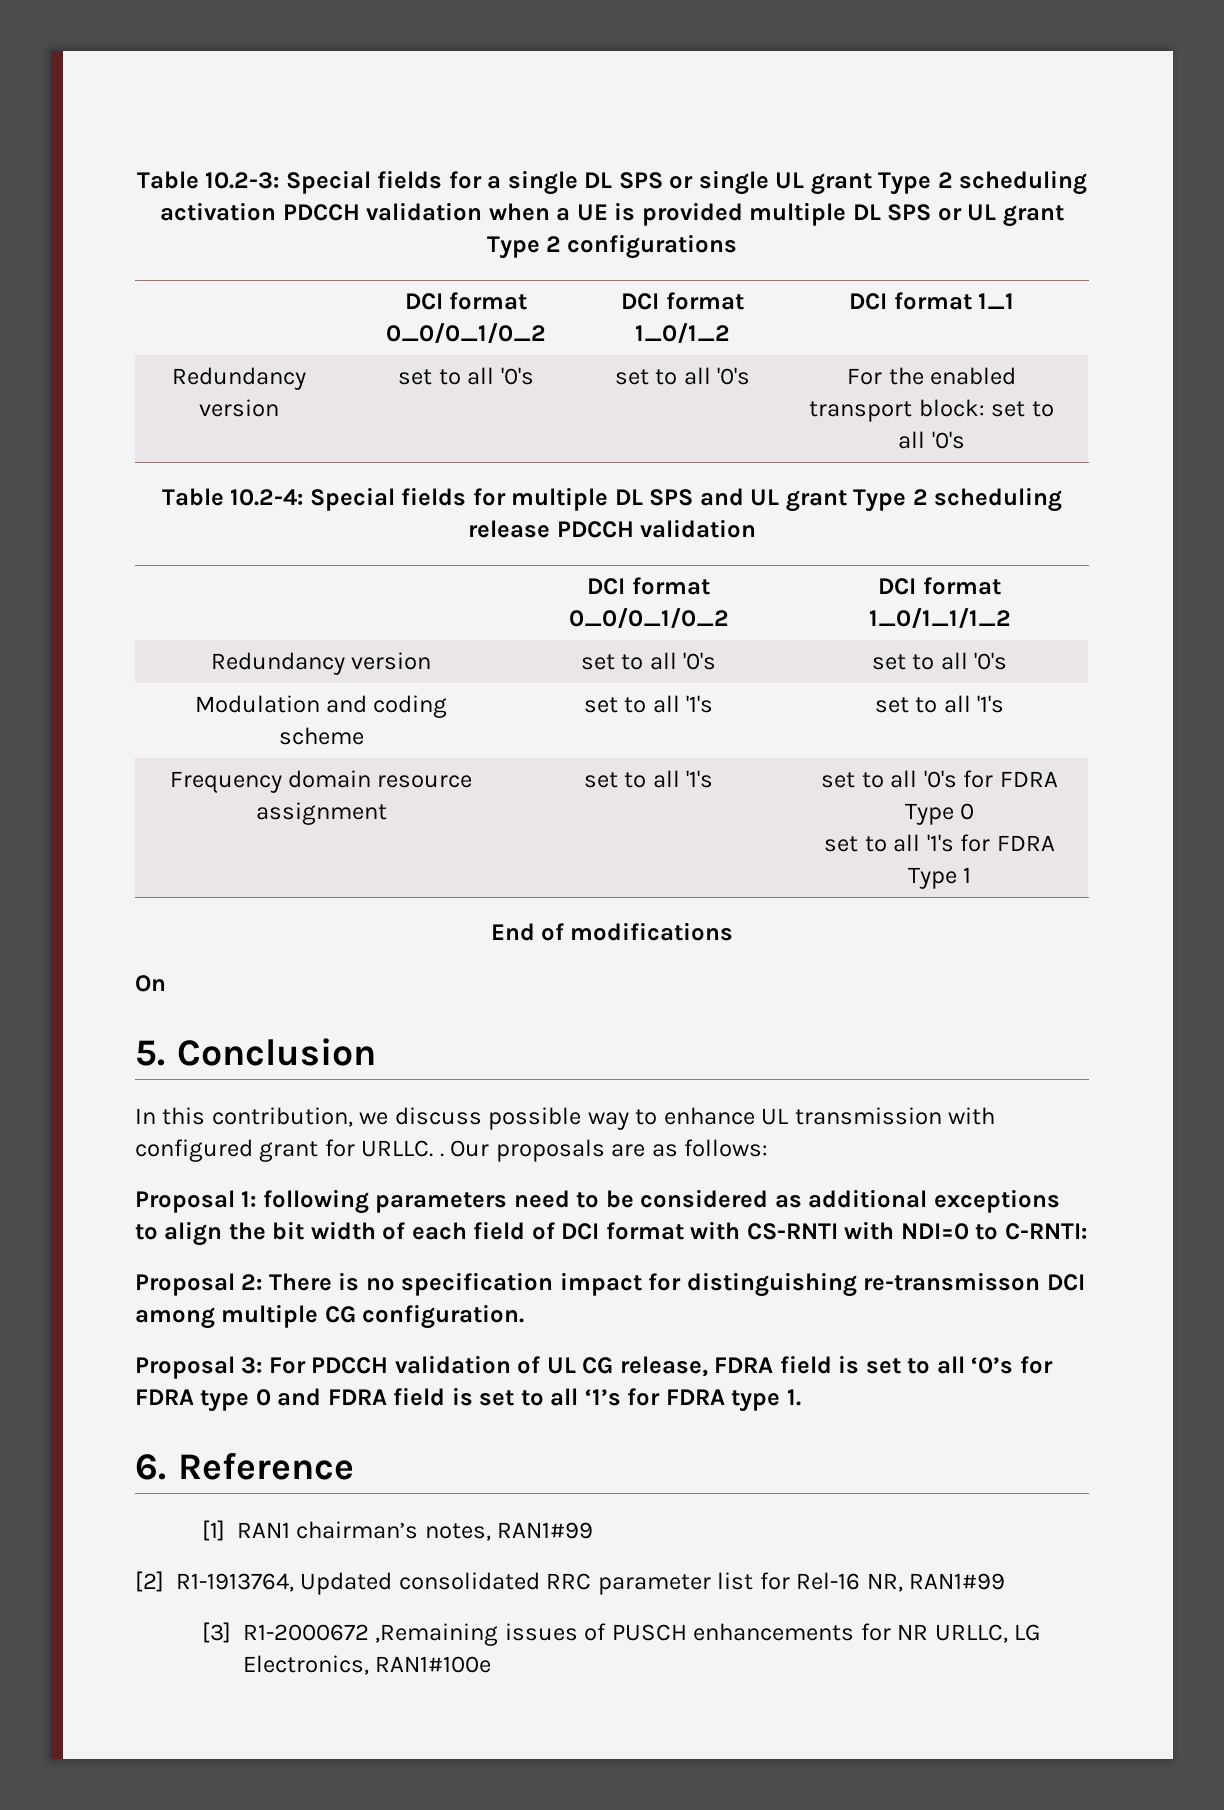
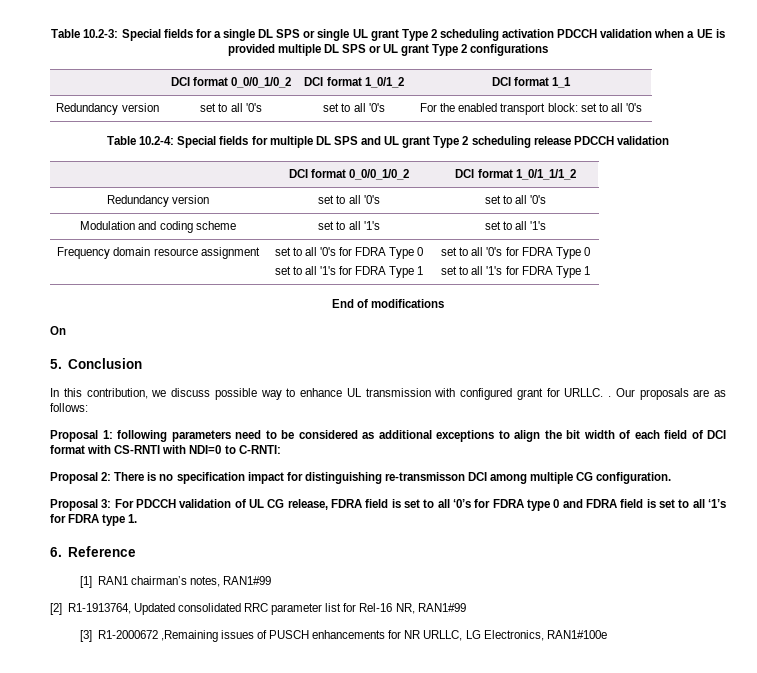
- Frequency domain resource assignment | set to all '1's | set to all '0's for FDRA Type 0
+ Frequency domain resource assignment | set to all '0's for FDRA Type 0
+ set to all '1's for FDRA Type 1 | set to all '0's for FDRA Type 0

